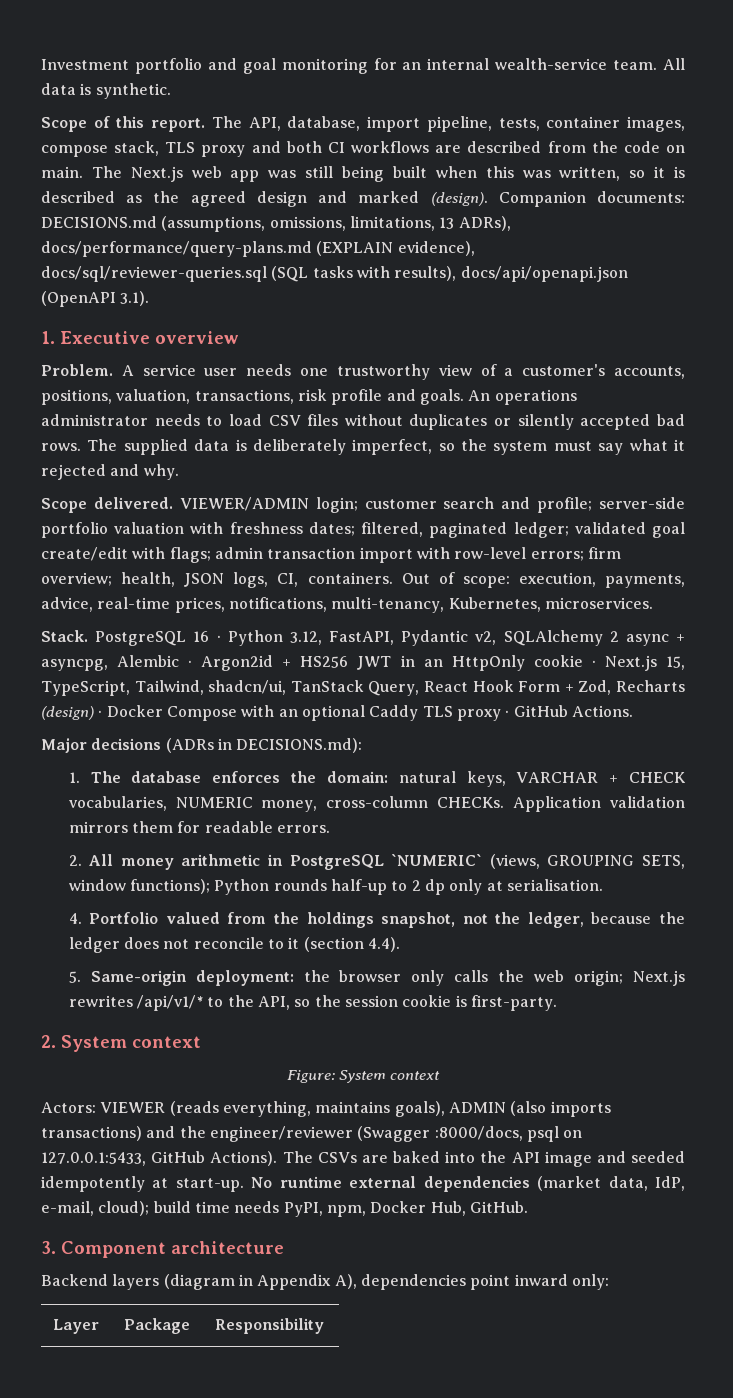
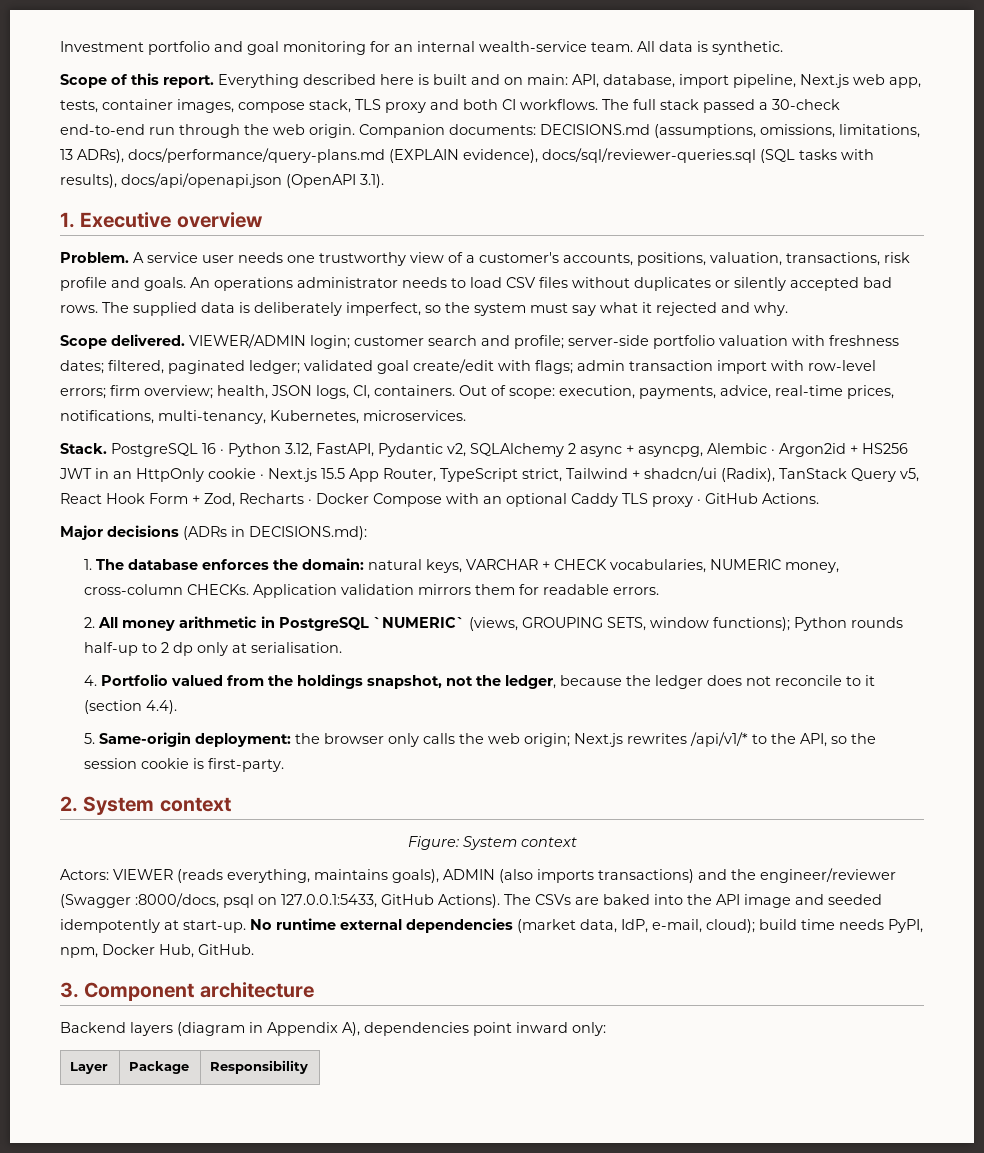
- The API, database, import pipeline, tests, container images, compose stack, TLS proxy and both CI workflows are described from the code on main. The Next.js web app was still being built when this was written, so it is described as the agreed design and marked (design).
+ Everything described here is built and on main: API, database, import pipeline, Next.js web app, tests, container images, compose stack, TLS proxy and both CI workflows. The full stack passed a 30-check end-to-end run through the web origin.
- PostgreSQL 16 · Python 3.12, FastAPI, Pydantic v2, SQLAlchemy 2 async + asyncpg, Alembic · Argon2id + HS256 JWT in an HttpOnly cookie · Next.js 15, TypeScript, Tailwind, shadcn/ui, TanStack Query, React Hook Form + Zod, Recharts (design) · Docker Compose with an optional Caddy TLS proxy · GitHub Actions.
+ PostgreSQL 16 · Python 3.12, FastAPI, Pydantic v2, SQLAlchemy 2 async + asyncpg, Alembic · Argon2id + HS256 JWT in an HttpOnly cookie · Next.js 15.5 App Router, TypeScript strict, Tailwind + shadcn/ui (Radix), TanStack Query v5, React Hook Form + Zod, Recharts · Docker Compose with an optional Caddy TLS proxy · GitHub Actions.

